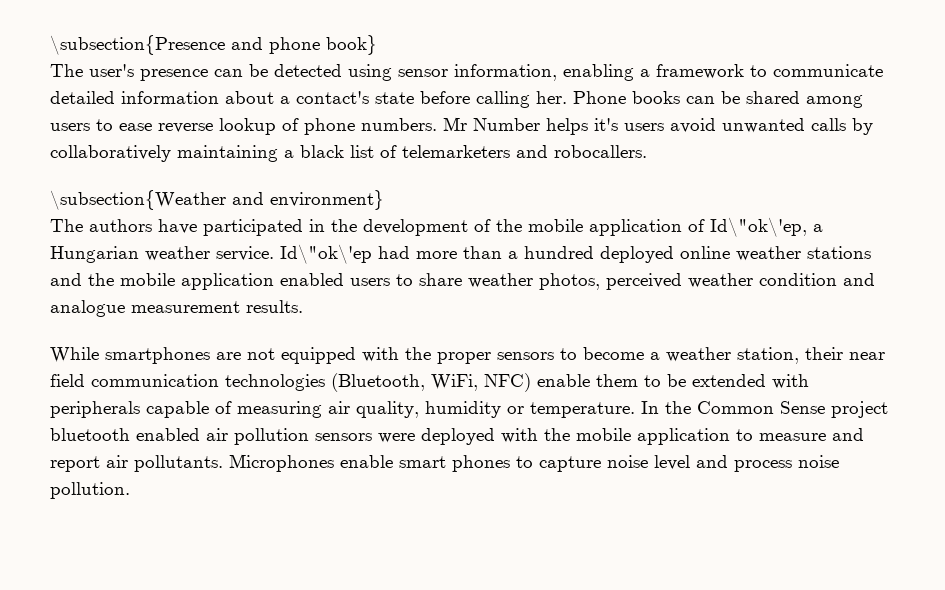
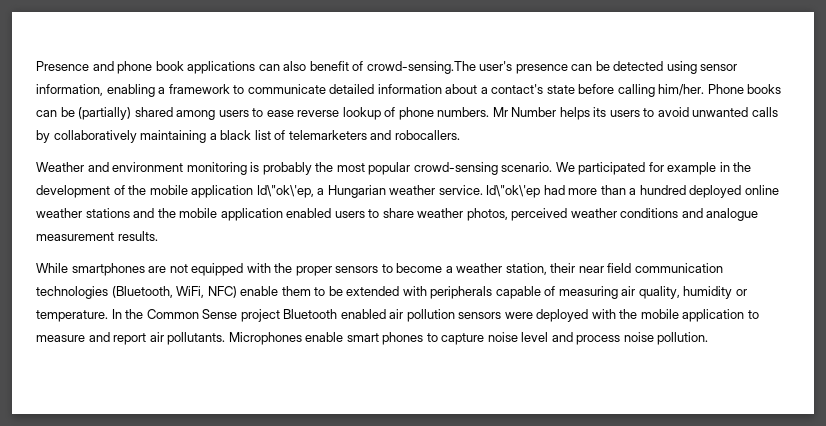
- \subsection{Presence and phone book}
- The user's presence can be detected using sensor information, enabling a framework to communicate detailed information about a contact's state before calling her.
+ Presence and phone book applications can also benefit of crowd-sensing.The user's presence can be detected using sensor information, enabling a framework to communicate detailed information about a contact's state before calling him/her.
- Phone books can be shared among users to ease reverse lookup of phone numbers.
+ Phone books can be (partially) shared among users to ease reverse lookup of phone numbers.
- Mr Number helps it's users avoid unwanted calls by collaboratively maintaining a black list of telemarketers and robocallers.
+ Mr Number helps its users to avoid unwanted calls by collaboratively maintaining a black list of telemarketers and robocallers.
- \subsection{Weather and environment}
- The authors have participated in the development of the mobile application of Id\"ok\'ep, a Hungarian weather service.
+ Weather and environment monitoring is probably the most popular crowd-sensing scenario. We participated for example in the development of the mobile application Id\"ok\'ep, a Hungarian weather service.
- Id\"ok\'ep had more than a hundred deployed online weather stations and the mobile application enabled users to share weather photos, perceived weather condition and analogue measurement results.
+ Id\"ok\'ep had more than a hundred deployed online weather stations and the mobile application enabled users to share weather photos, perceived weather conditions and analogue measurement results.
- In the Common Sense project bluetooth enabled air pollution sensors were deployed with the mobile application to measure and report air pollutants.
+ In the Common Sense project Bluetooth enabled air pollution sensors were deployed with the mobile application to measure and report air pollutants.

